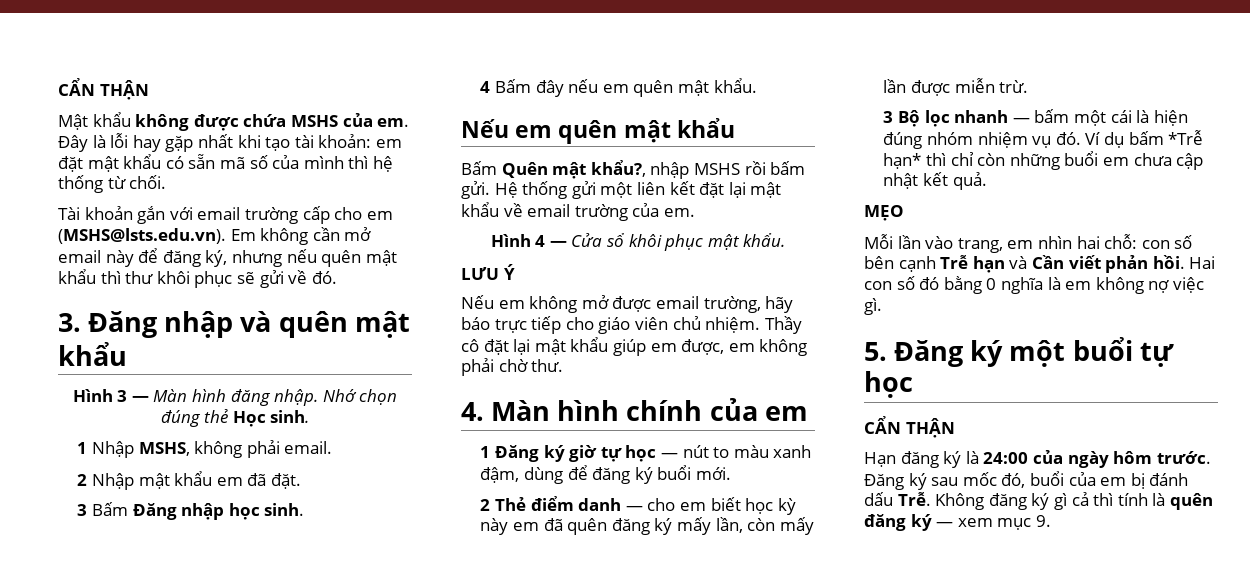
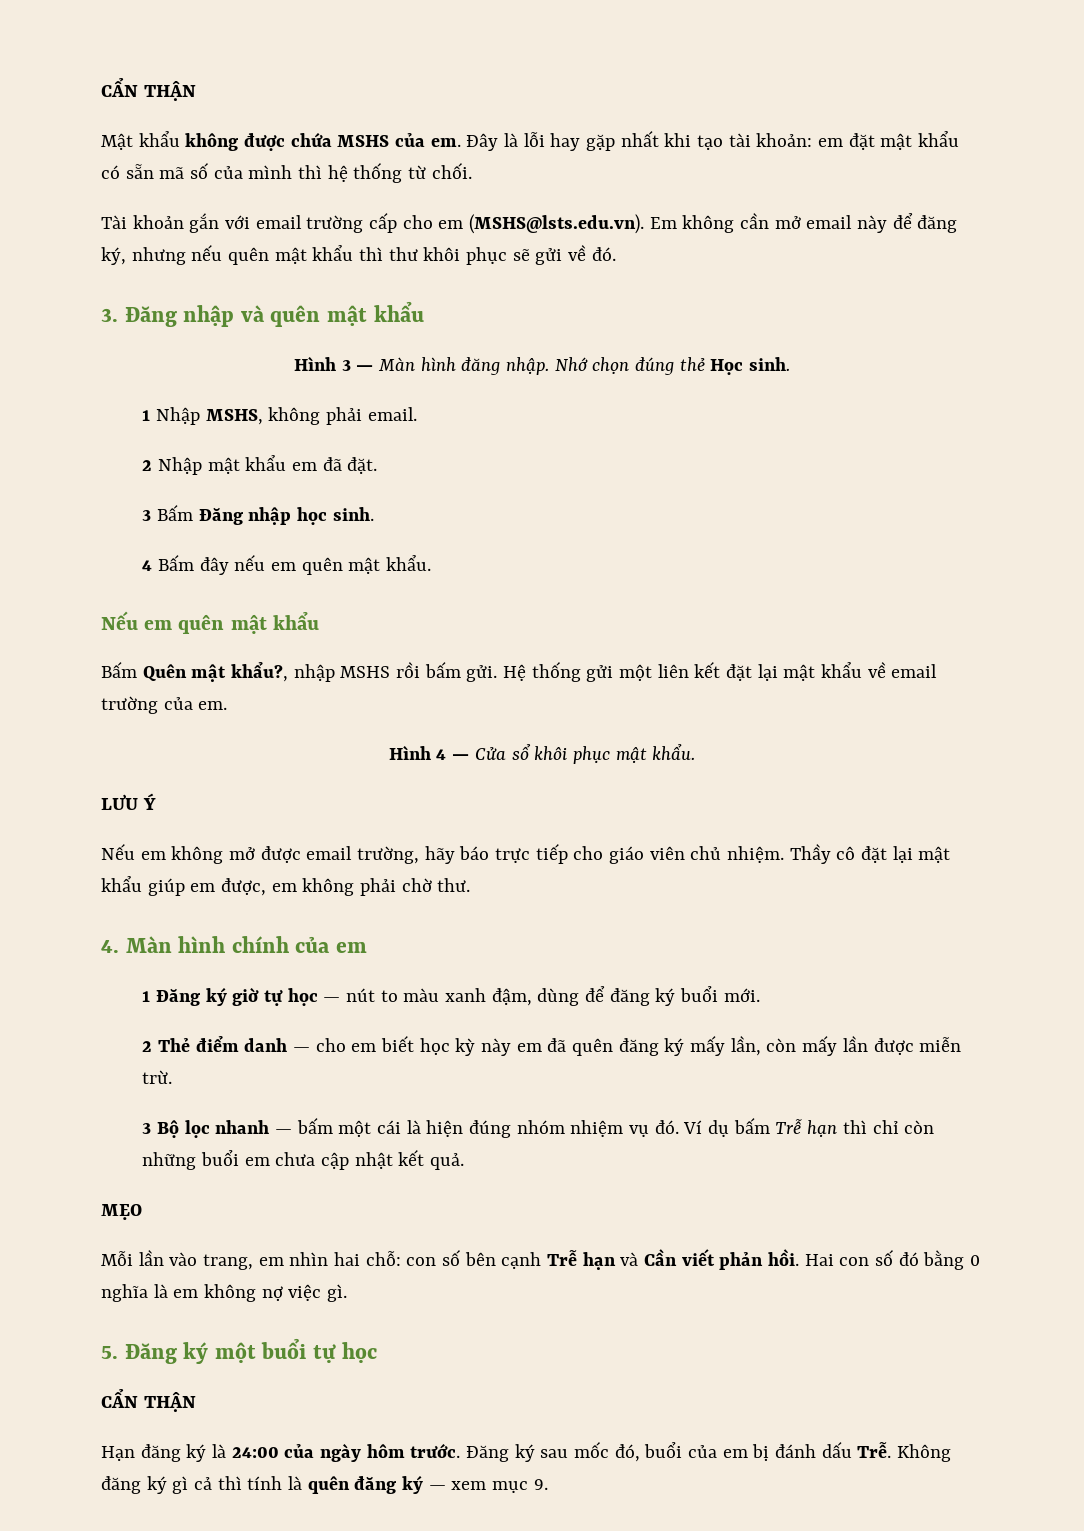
- Ví dụ bấm *Trễ hạn* thì chỉ còn những buổi em chưa cập nhật kết quả.
+ Ví dụ bấm Trễ hạn thì chỉ còn những buổi em chưa cập nhật kết quả.

